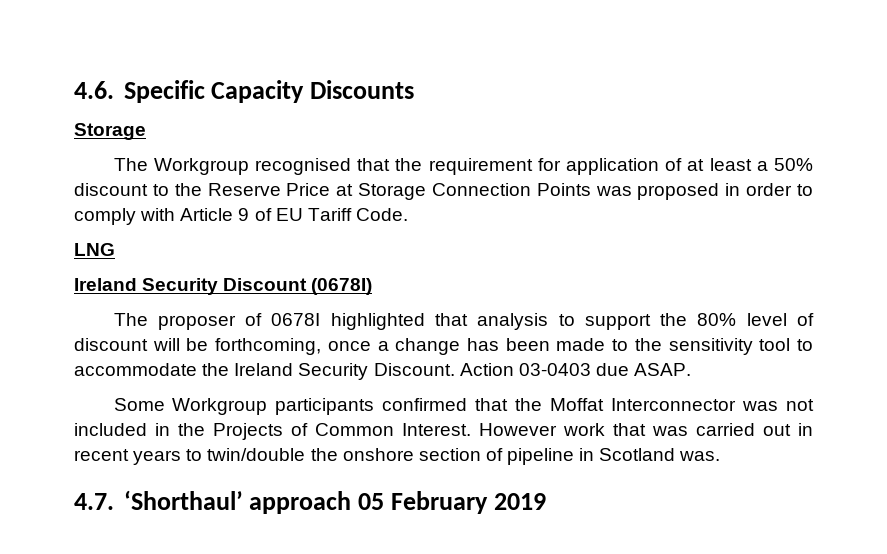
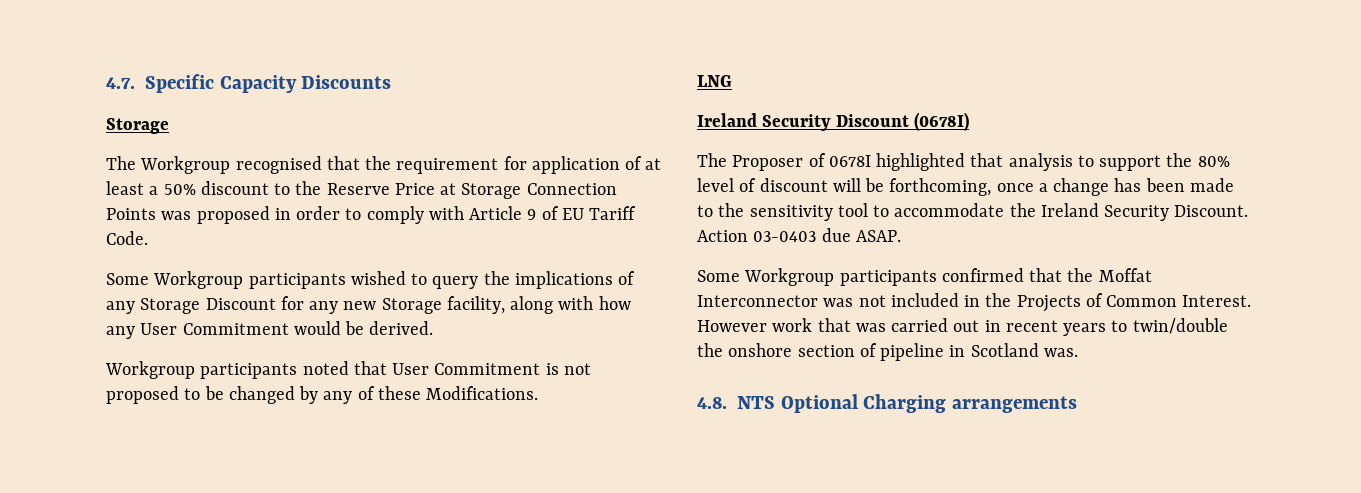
- 4.6. Specific Capacity Discounts
+ 4.7. Specific Capacity Discounts
+ Some Workgroup participants wished to query the implications of any Storage Discount for any new Storage facility, along with how any User Commitment would be derived.
+ Workgroup participants noted that User Commitment is not proposed to be changed by any of these Modifications.
- The proposer of 0678I highlighted that analysis to support the 80% level of discount will be forthcoming, once a change has been made to the sensitivity tool to accommodate the Ireland Security Discount.
+ The Proposer of 0678I highlighted that analysis to support the 80% level of discount will be forthcoming, once a change has been made to the sensitivity tool to accommodate the Ireland Security Discount.
- 4.7. ‘Shorthaul’ approach 05 February 2019
+ 4.8. NTS Optional Charging arrangements

